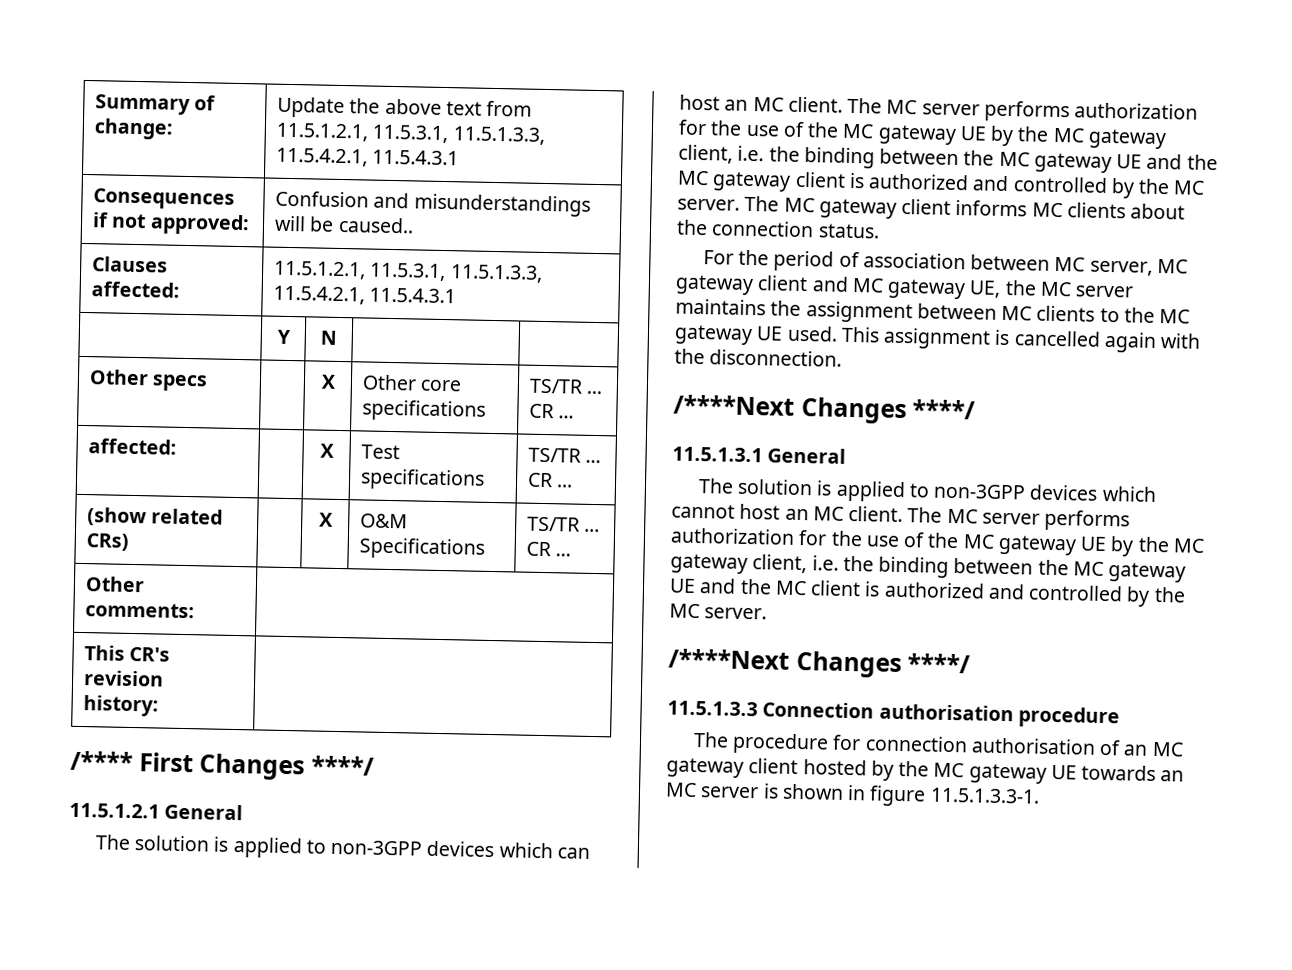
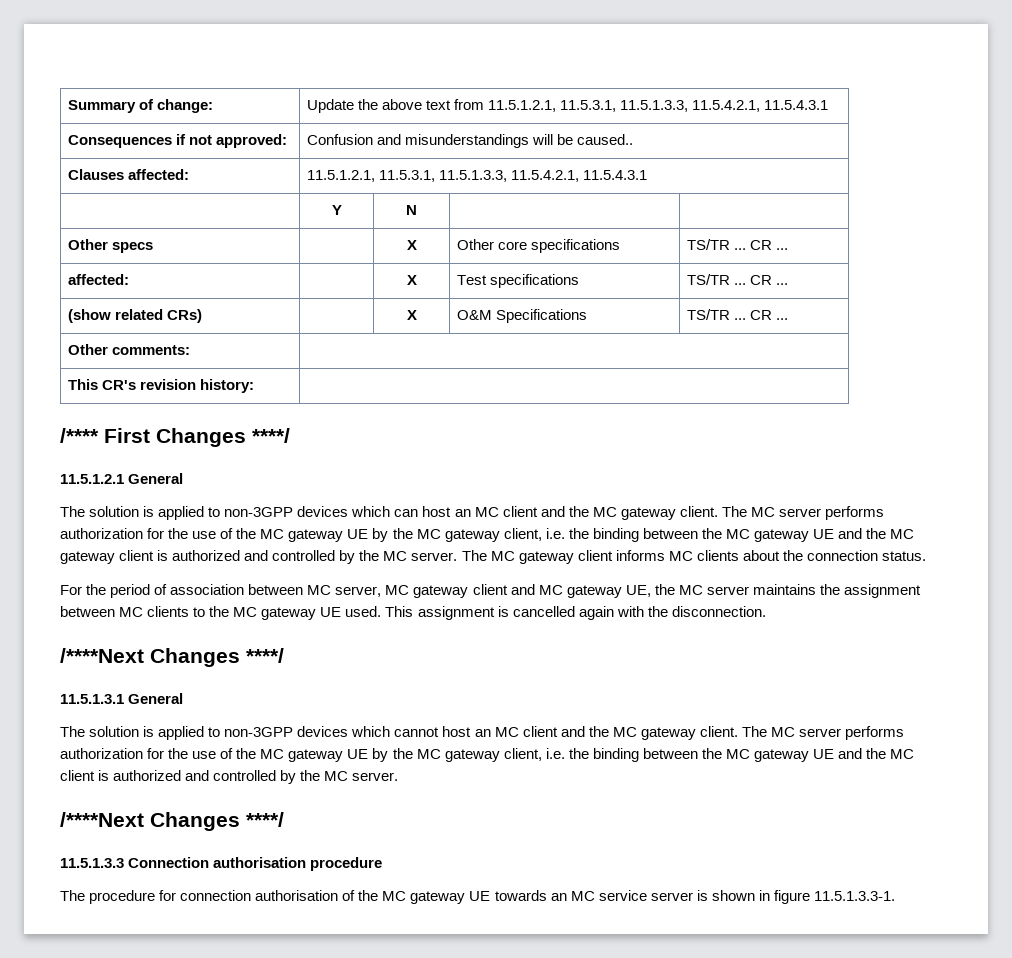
- The solution is applied to non-3GPP devices which can host an MC client.
+ The solution is applied to non-3GPP devices which can host an MC client and the MC gateway client.
- The solution is applied to non-3GPP devices which cannot host an MC client.
+ The solution is applied to non-3GPP devices which cannot host an MC client and the MC gateway client.
- The procedure for connection authorisation of an MC gateway client hosted by the MC gateway UE towards an MC server is shown in figure 11.5.1.3.3-1.
+ The procedure for connection authorisation of the MC gateway UE towards an MC service server is shown in figure 11.5.1.3.3-1.

